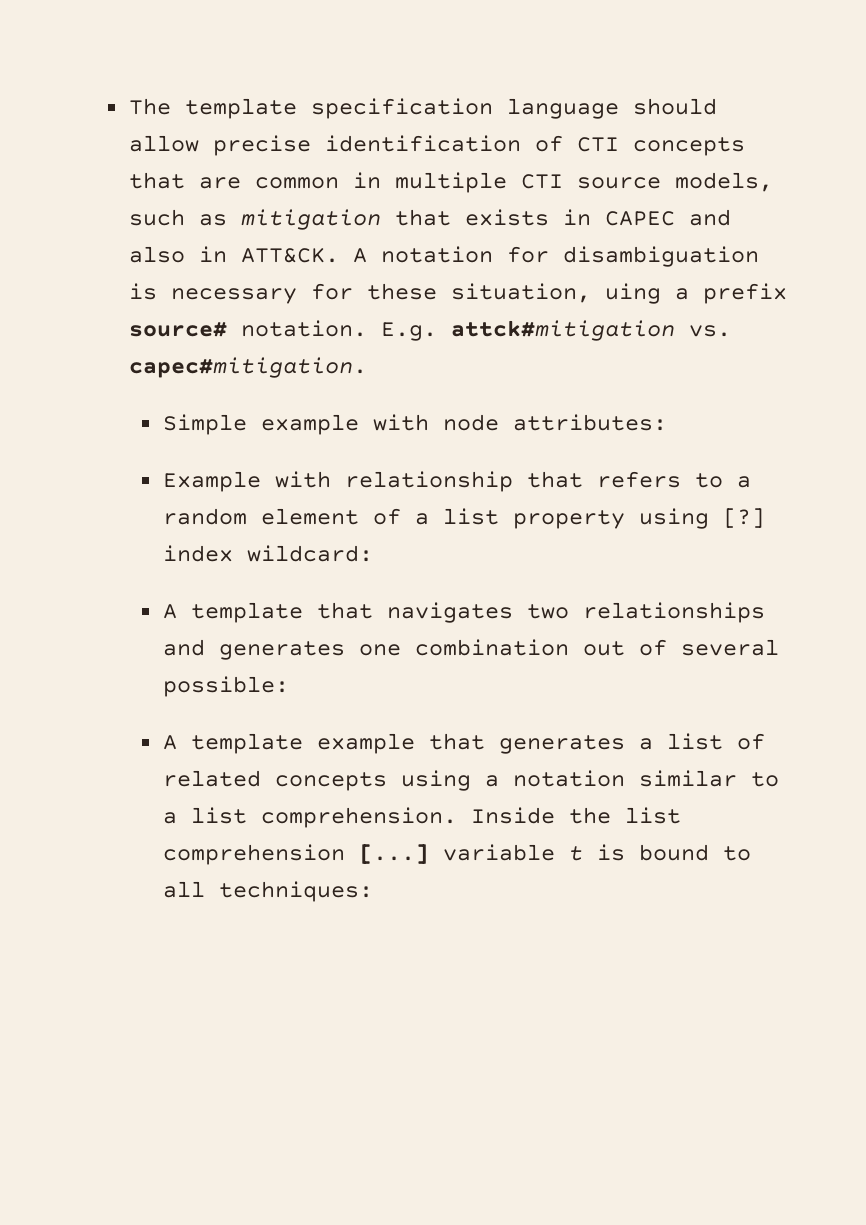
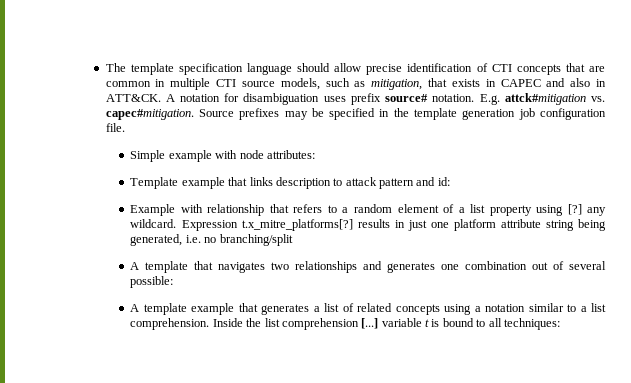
- The template specification language should allow precise identification of CTI concepts that are common in multiple CTI source models, such as mitigation that exists in CAPEC and also in ATT&CK.
+ The template specification language should allow precise identification of CTI concepts that are common in multiple CTI source models, such as mitigation, that exists in CAPEC and also in ATT&CK.
- A notation for disambiguation is necessary for these situation, uing a prefix source# notation.
+ A notation for disambiguation uses prefix source# notation.
+ Source prefixes may be specified in the template generation job configuration file.
+ Template example that links description to attack pattern and id:
- Example with relationship that refers to a random element of a list property using [?] index wildcard:
+ Example with relationship that refers to a random element of a list property using [?] any wildcard. Expression t.x_mitre_platforms[?] results in just one platform attribute string being generated, i.e. no branching/split

